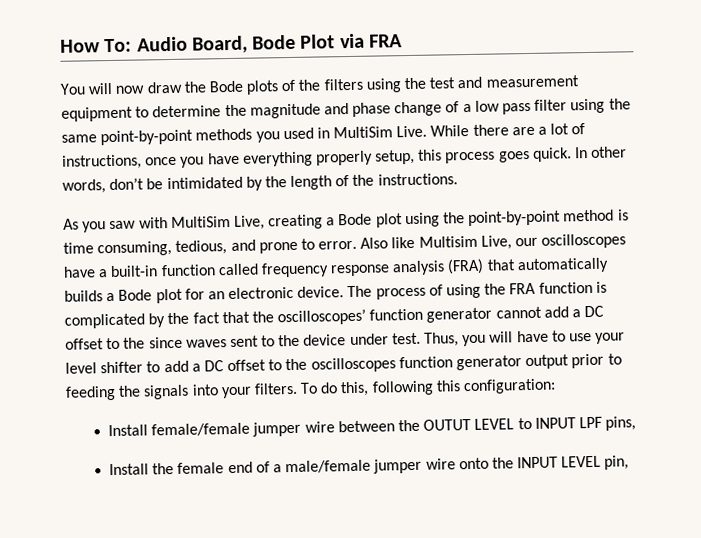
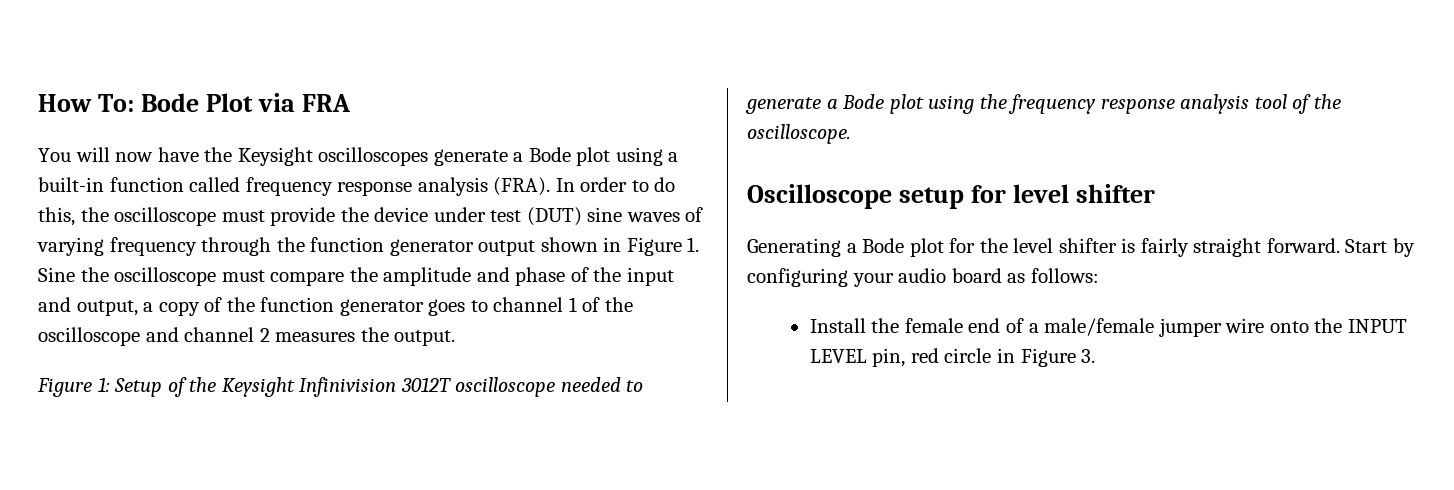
- How To: Audio Board, Bode Plot via FRA
+ How To: Bode Plot via FRA
- You will now draw the Bode plots of the filters using the test and measurement equipment to determine the magnitude and phase change of a low pass filter using the same point-by-point methods you used in MultiSim Live. While there are a lot of instructions, once you have everything properly setup, this process goes quick. In other words, don’t be intimidated by the length of the instructions.
- As you saw with MultiSim Live, creating a Bode plot using the point-by-point method is time consuming, tedious, and prone to error. Also like Multisim Live, our oscilloscopes have a built-in function called frequency response analysis (FRA) that automatically builds a Bode plot for an electronic device. The process of using the FRA function is complicated by the fact that the oscilloscopes’ function generator cannot add a DC offset to the since waves sent to the device under test. Thus, you will have to use your level shifter to add a DC offset to the oscilloscopes function generator output prior to feeding the signals into your filters. To do this, following this configuration:
- Install female/female jumper wire between the OUTUT LEVEL to INPUT LPF pins,
+ You will now have the Keysight oscilloscopes generate a Bode plot using a built-in function called frequency response analysis (FRA). In order to do this, the oscilloscope must provide the device under test (DUT) sine waves of varying frequency through the function generator output shown in Figure 1. Sine the oscilloscope must compare the amplitude and phase of the input and output, a copy of the function generator goes to channel 1 of the oscilloscope and channel 2 measures the output.
+ Figure 1: Setup of the Keysight Infinivision 3012T oscilloscope needed to generate a Bode plot using the frequency response analysis tool of the oscilloscope.
+ Oscilloscope setup for level shifter
+ Generating a Bode plot for the level shifter is fairly straight forward. Start by configuring your audio board as follows:
- Install the female end of a male/female jumper wire onto the INPUT LEVEL pin,
+ Install the female end of a male/female jumper wire onto the INPUT LEVEL pin, red circle in Figure 3.

